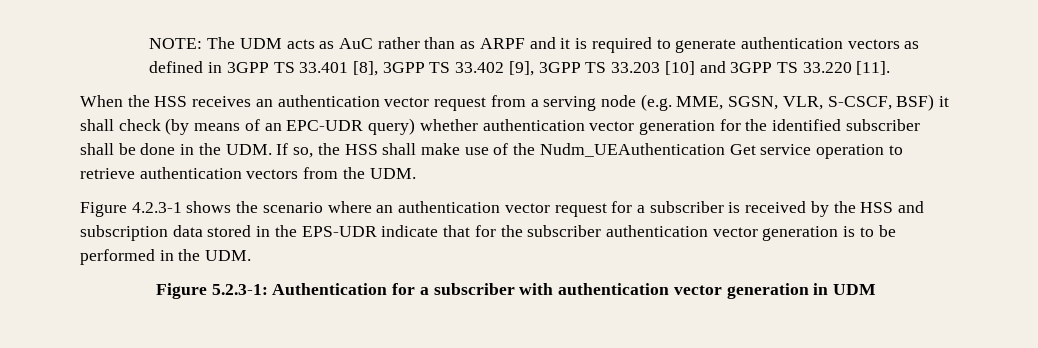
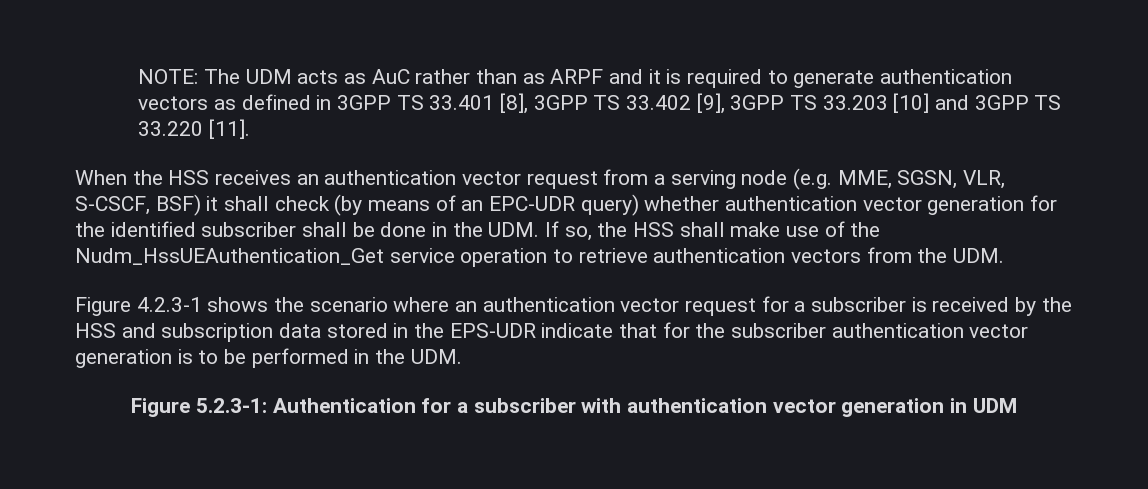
- When the HSS receives an authentication vector request from a serving node (e.g. MME, SGSN, VLR, S-CSCF, BSF) it shall check (by means of an EPC-UDR query) whether authentication vector generation for the identified subscriber shall be done in the UDM. If so, the HSS shall make use of the Nudm_UEAuthentication Get service operation to retrieve authentication vectors from the UDM.
+ When the HSS receives an authentication vector request from a serving node (e.g. MME, SGSN, VLR, S-CSCF, BSF) it shall check (by means of an EPC-UDR query) whether authentication vector generation for the identified subscriber shall be done in the UDM. If so, the HSS shall make use of the Nudm_HssUEAuthentication_Get service operation to retrieve authentication vectors from the UDM.

